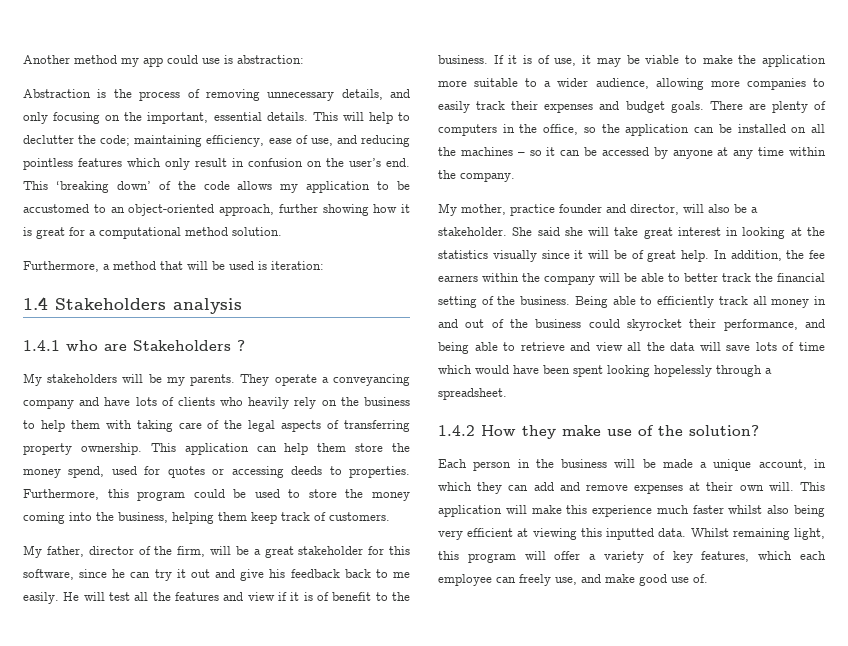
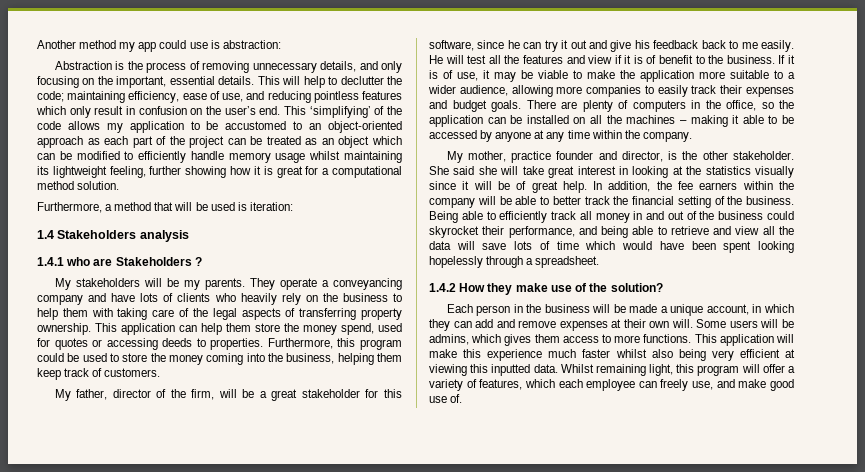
- This ‘breaking down’ of the code allows my application to be accustomed to an object-oriented approach, further showing how it is great for a computational method solution.
+ This ‘simplifying’ of the code allows my application to be accustomed to an object-oriented approach as each part of the project can be treated as an object which can be modified to efficiently handle memory usage whilst maintaining its lightweight feeling, further showing how it is great for a computational method solution.
- There are plenty of computers in the office, so the application can be installed on all the machines – so it can be accessed by anyone at any time within the company.
+ There are plenty of computers in the office, so the application can be installed on all the machines – making it able to be accessed by anyone at any time within the company.
- My mother, practice founder and director, will also be a stakeholder.
+ My mother, practice founder and director, is the other stakeholder.
+ Some users will be admins, which gives them access to more functions.
- Whilst remaining light, this program will offer a variety of key features, which each employee can freely use, and make good use of.
+ Whilst remaining light, this program will offer a variety of features, which each employee can freely use, and make good use of.

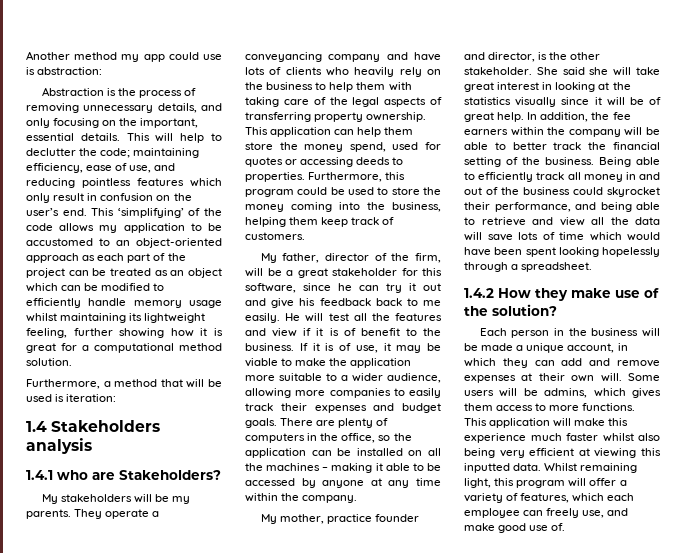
- 1.4.1 who are Stakeholders ?
+ 1.4.1 who are Stakeholders?

